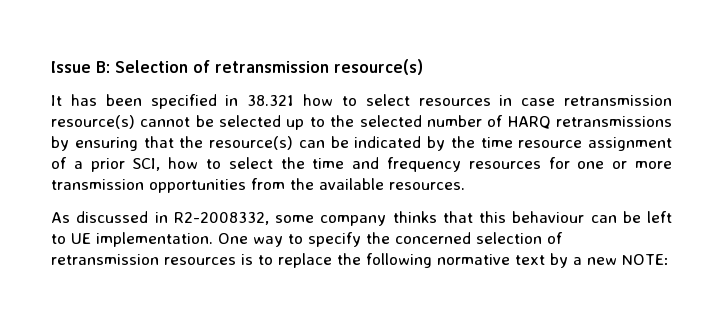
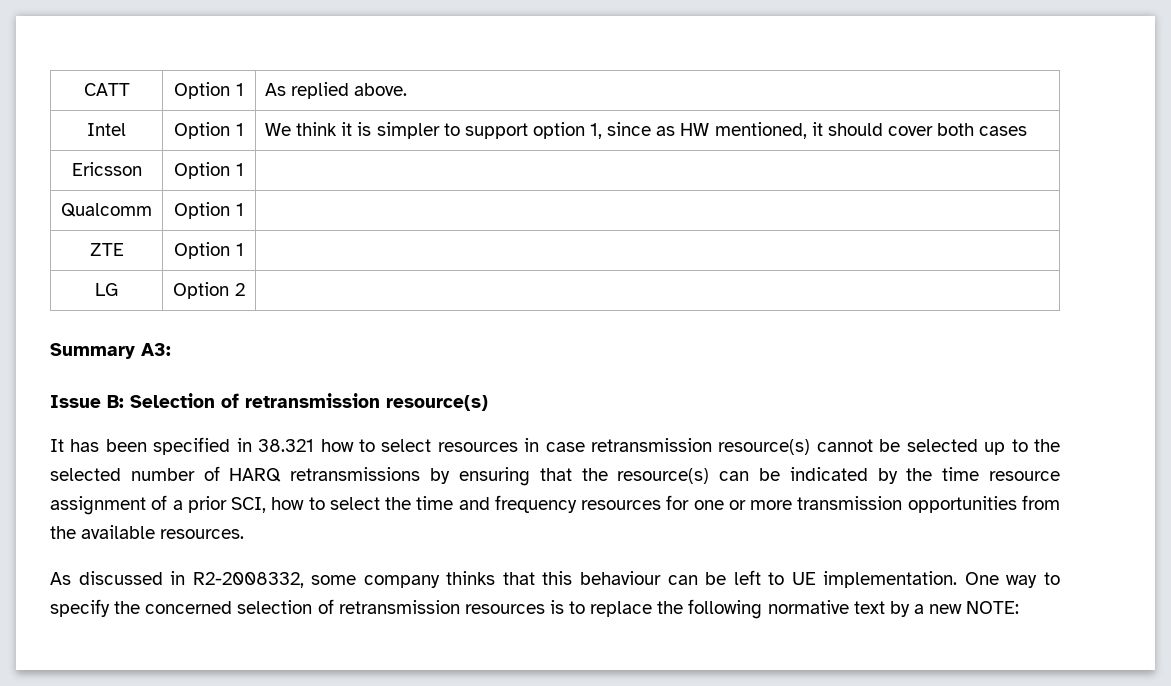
+ CATT | Option 1 | As replied above.
+ Intel | Option 1 | We think it is simpler to support option 1, since as HW mentioned, it should cover both cases
+ Ericsson | Option 1 |
+ Qualcomm | Option 1 |
+ ZTE | Option 1 |
+ LG | Option 2 |
+ Summary A3:

